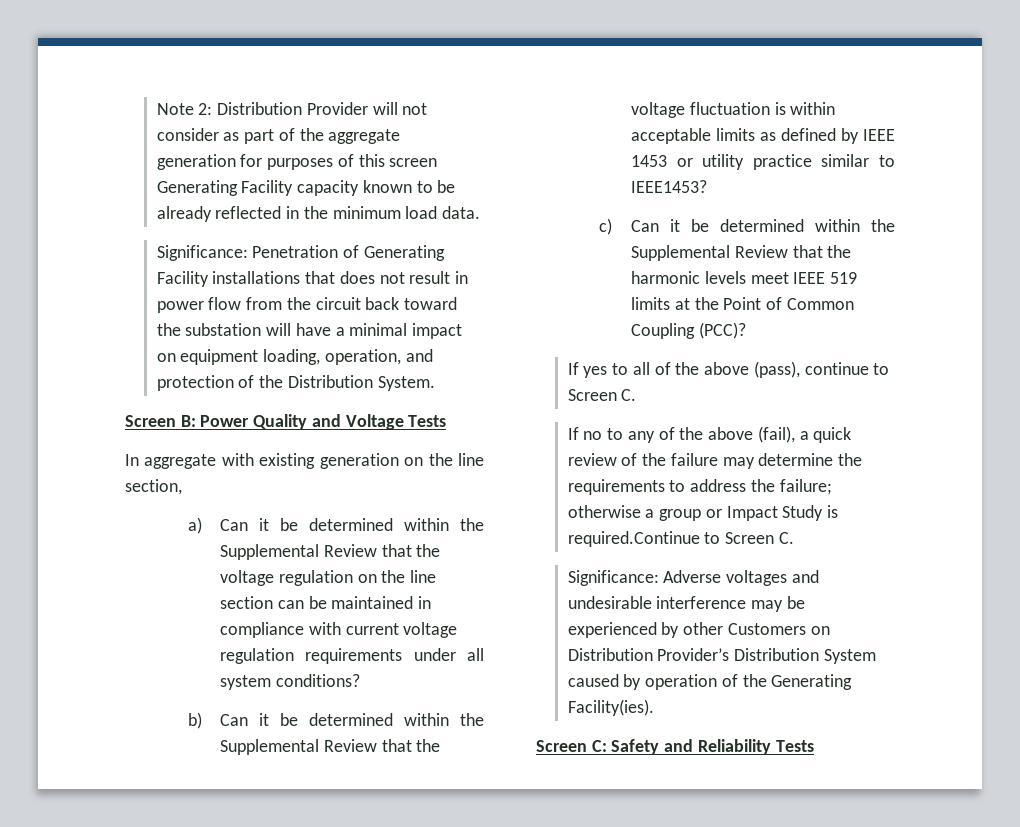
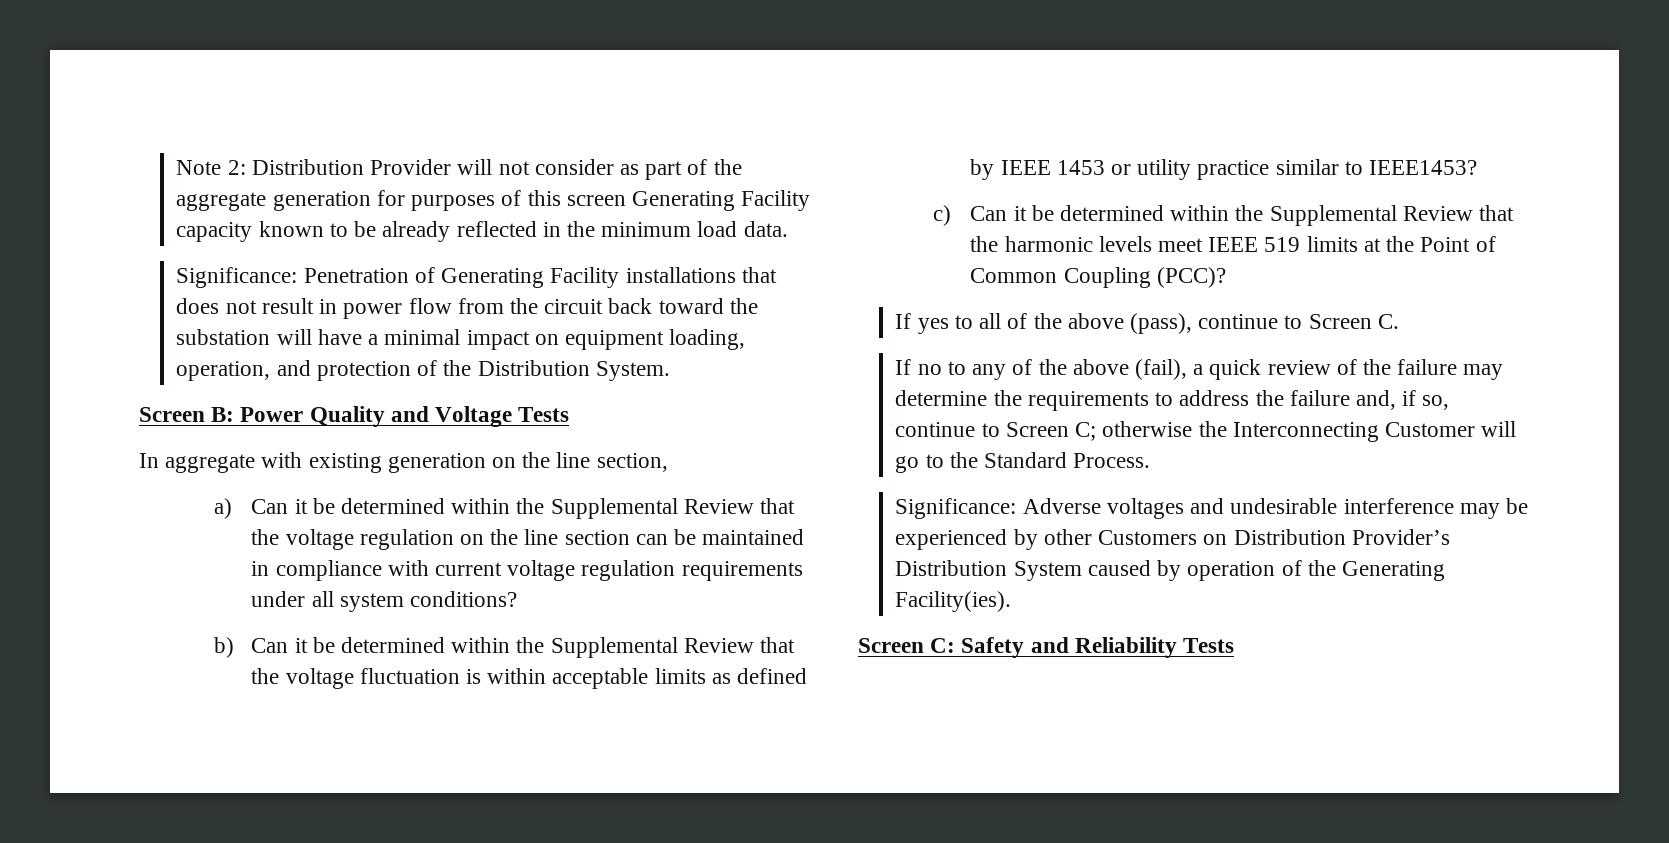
- If no to any of the above (fail), a quick review of the failure may determine the requirements to address the failure; otherwise a group or Impact Study is required.Continue to Screen C.
+ If no to any of the above (fail), a quick review of the failure may determine the requirements to address the failure and, if so, continue to Screen C; otherwise the Interconnecting Customer will go to the Standard Process.

